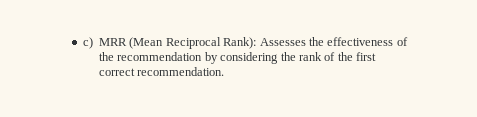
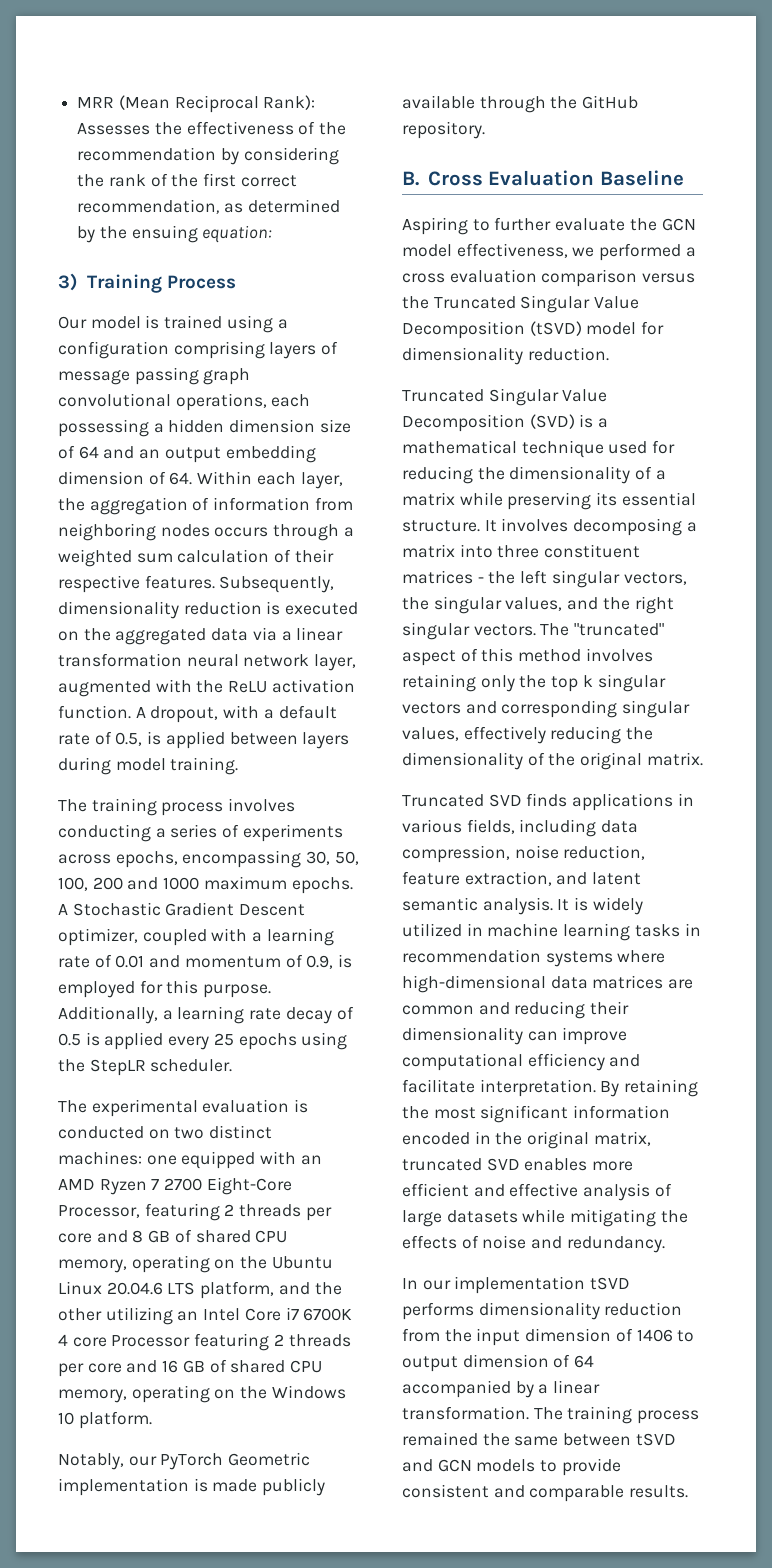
- c) MRR (Mean Reciprocal Rank): Assesses the effectiveness of the recommendation by considering the rank of the first correct recommendation.
+ MRR (Mean Reciprocal Rank): Assesses the effectiveness of the recommendation by considering the rank of the first correct recommendation, as determined by the ensuing equation:
+ 3) Training Process
+ Our model is trained using a configuration comprising layers of message passing graph convolutional operations, each possessing a hidden dimension size of 64 and an output embedding dimension of 64. Within each layer, the aggregation of information from neighboring nodes occurs through a weighted sum calculation of their respective features. Subsequently, dimensionality reduction is executed on the aggregated data via a linear transformation neural network layer, augmented with the ReLU activation function. A dropout, with a default rate of 0.5, is applied between layers during model training.
+ The training process involves conducting a series of experiments across epochs, encompassing 30, 50, 100, 200 and 1000 maximum epochs. A Stochastic Gradient Descent optimizer, coupled with a learning rate of 0.01 and momentum of 0.9, is employed for this purpose. Additionally, a learning rate decay of 0.5 is applied every 25 epochs using the StepLR scheduler.
+ The experimental evaluation is conducted on two distinct machines: one equipped with an AMD Ryzen 7 2700 Eight-Core Processor, featuring 2 threads per core and 8 GB of shared CPU memory, operating on the Ubuntu Linux 20.04.6 LTS platform, and the other utilizing an Intel Core i7 6700K 4 core Processor featuring 2 threads per core and 16 GB of shared CPU memory, operating on the Windows 10 platform.
+ Notably, our PyTorch Geometric implementation is made publicly available through the GitHub repository.
+ B. Cross Evaluation Baseline
+ Aspiring to further evaluate the GCN model effectiveness, we performed a cross evaluation comparison versus the Truncated Singular Value Decomposition (tSVD) model for dimensionality reduction.
+ Truncated Singular Value Decomposition (SVD) is a mathematical technique used for reducing the dimensionality of a matrix while preserving its essential structure. It involves decomposing a matrix into three constituent matrices - the left singular vectors, the singular values, and the right singular vectors. The "truncated" aspect of this method involves retaining only the top k singular vectors and corresponding singular values, effectively reducing the dimensionality of the original matrix.
+ Truncated SVD finds applications in various fields, including data compression, noise reduction, feature extraction, and latent semantic analysis. It is widely utilized in machine learning tasks in recommendation systems where high-dimensional data matrices are common and reducing their dimensionality can improve computational efficiency and facilitate interpretation. By retaining the most significant information encoded in the original matrix, truncated SVD enables more efficient and effective analysis of large datasets while mitigating the effects of noise and redundancy.
+ In our implementation tSVD performs dimensionality reduction from the input dimension of 1406 to output dimension of 64 accompanied by a linear transformation. The training process remained the same between tSVD and GCN models to provide consistent and comparable results.

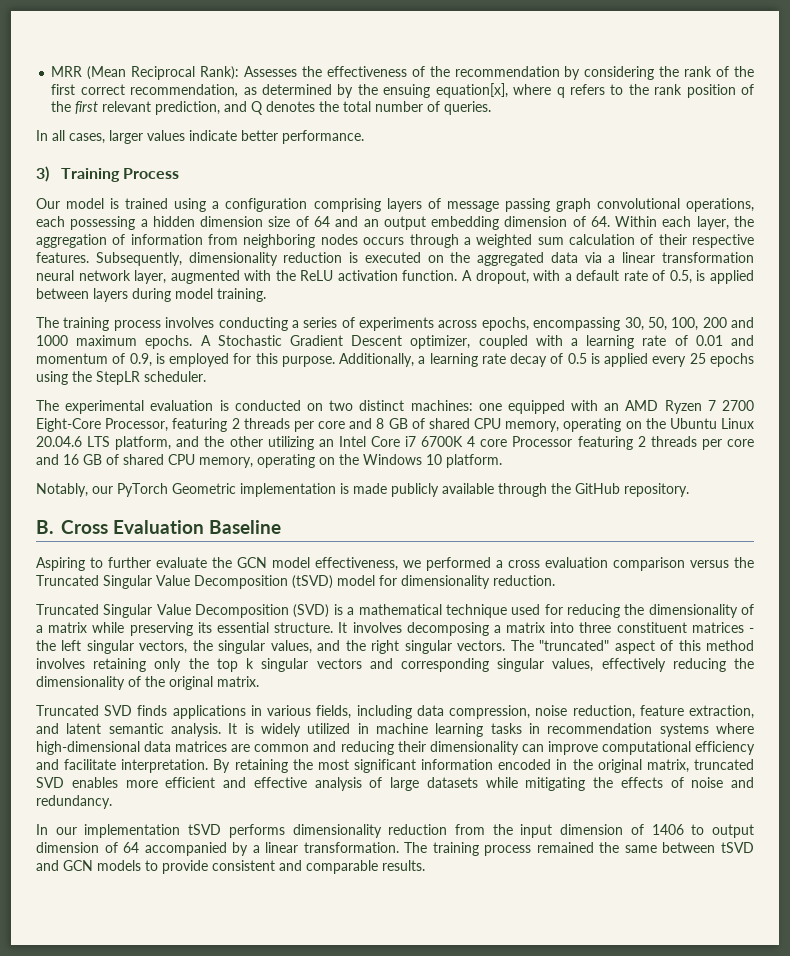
- MRR (Mean Reciprocal Rank): Assesses the effectiveness of the recommendation by considering the rank of the first correct recommendation, as determined by the ensuing equation:
+ MRR (Mean Reciprocal Rank): Assesses the effectiveness of the recommendation by considering the rank of the first correct recommendation, as determined by the ensuing equation[x], where q refers to the rank position of the first relevant prediction, and Q denotes the total number of queries.
+ In all cases, larger values indicate better performance.

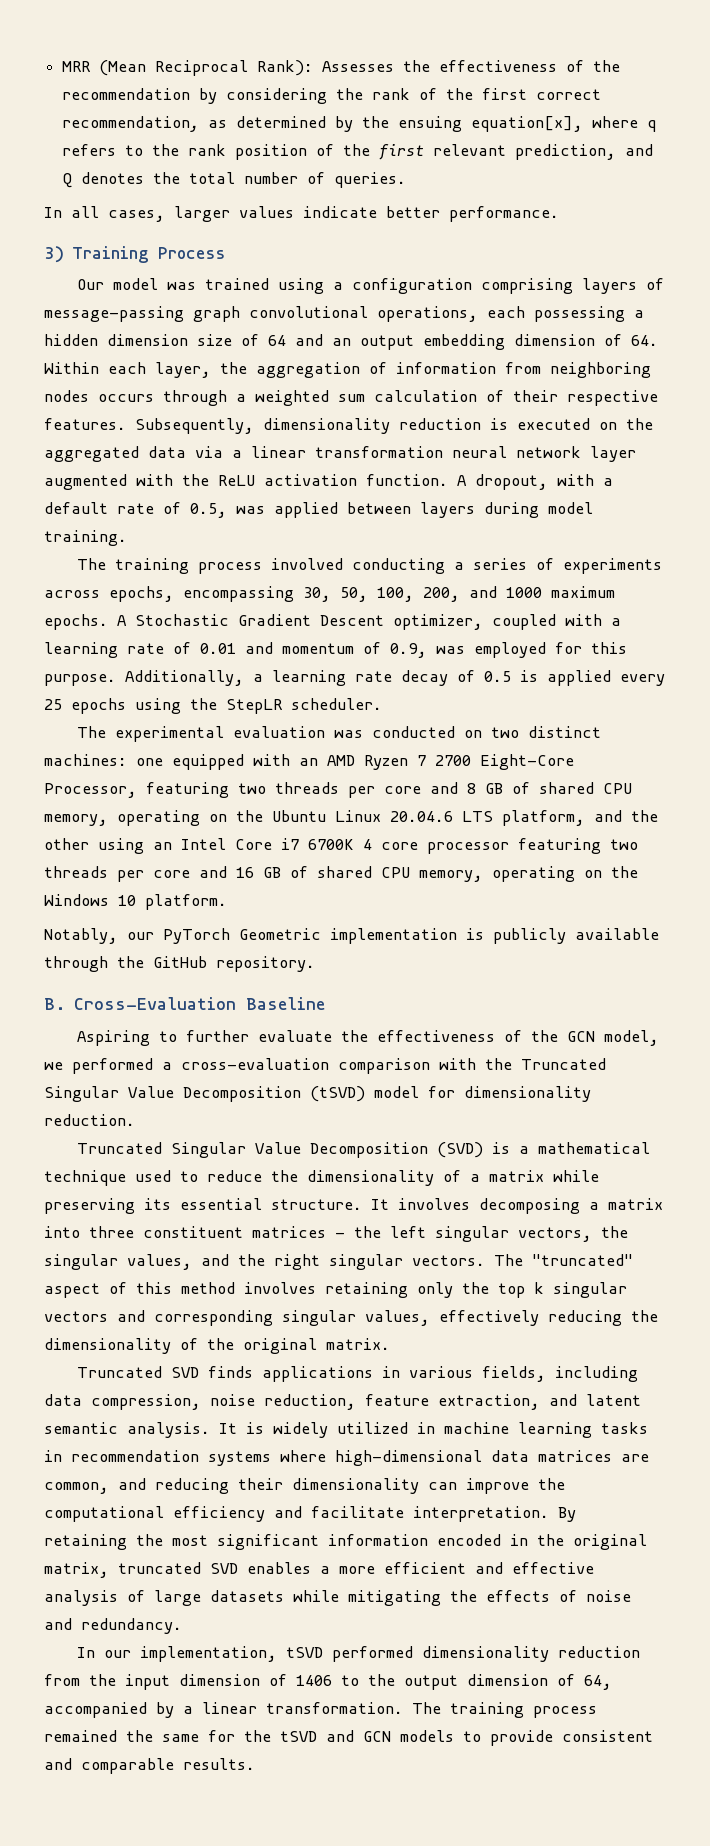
- Our model is trained using a configuration comprising layers of message passing graph convolutional operations, each possessing a hidden dimension size of 64 and an output embedding dimension of 64. Within each layer, the aggregation of information from neighboring nodes occurs through a weighted sum calculation of their respective features.
+ Our model was trained using a configuration comprising layers of message-passing graph convolutional operations, each possessing a hidden dimension size of 64 and an output embedding dimension of 64. Within each layer, the aggregation of information from neighboring nodes occurs through a weighted sum calculation of their respective features.
- Subsequently, dimensionality reduction is executed on the aggregated data via a linear transformation neural network layer, augmented with the ReLU activation function.
+ Subsequently, dimensionality reduction is executed on the aggregated data via a linear transformation neural network layer augmented with the ReLU activation function.
- A dropout, with a default rate of 0.5, is applied between layers during model training.
+ A dropout, with a default rate of 0.5, was applied between layers during model training.
- The training process involves conducting a series of experiments across epochs, encompassing 30, 50, 100, 200 and 1000 maximum epochs.
+ The training process involved conducting a series of experiments across epochs, encompassing 30, 50, 100, 200, and 1000 maximum epochs.
- A Stochastic Gradient Descent optimizer, coupled with a learning rate of 0.01 and momentum of 0.9, is employed for this purpose.
+ A Stochastic Gradient Descent optimizer, coupled with a learning rate of 0.01 and momentum of 0.9, was employed for this purpose.
- The experimental evaluation is conducted on two distinct machines:
+ The experimental evaluation was conducted on two distinct machines:
- one equipped with an AMD Ryzen 7 2700 Eight-Core Processor, featuring 2 threads per core and 8 GB of shared CPU memory, operating on the Ubuntu Linux 20.04.6 LTS platform, and the other utilizing an Intel Core i7 6700K 4 core Processor featuring 2 threads per core and 16 GB of shared CPU memory, operating on the Windows 10 platform.
+ one equipped with an AMD Ryzen 7 2700 Eight-Core Processor, featuring two threads per core and 8 GB of shared CPU memory, operating on the Ubuntu Linux 20.04.6 LTS platform, and the other using an Intel Core i7 6700K 4 core processor featuring two threads per core and 16 GB of shared CPU memory, operating on the Windows 10 platform.
- Notably, our PyTorch Geometric implementation is made publicly available through the GitHub repository.
+ Notably, our PyTorch Geometric implementation is publicly available through the GitHub repository.
- B. Cross Evaluation Baseline
+ B. Cross-Evaluation Baseline
- Aspiring to further evaluate the GCN model effectiveness, we performed a cross evaluation comparison versus the Truncated Singular Value Decomposition (tSVD) model for dimensionality reduction.
+ Aspiring to further evaluate the effectiveness of the GCN model, we performed a cross-evaluation comparison with the Truncated Singular Value Decomposition (tSVD) model for dimensionality reduction.
- Truncated Singular Value Decomposition (SVD) is a mathematical technique used for reducing the dimensionality of a matrix while preserving its essential structure.
+ Truncated Singular Value Decomposition (SVD) is a mathematical technique used to reduce the dimensionality of a matrix while preserving its essential structure.
- It is widely utilized in machine learning tasks in recommendation systems where high-dimensional data matrices are common and reducing their dimensionality can improve computational efficiency and facilitate interpretation.
+ It is widely utilized in machine learning tasks in recommendation systems where high-dimensional data matrices are common, and reducing their dimensionality can improve the computational efficiency and facilitate interpretation.
- By retaining the most significant information encoded in the original matrix, truncated SVD enables more efficient and effective analysis of large datasets while mitigating the effects of noise and redundancy.
+ By retaining the most significant information encoded in the original matrix, truncated SVD enables a more efficient and effective analysis of large datasets while mitigating the effects of noise and redundancy.
- In our implementation tSVD performs dimensionality reduction from the input dimension of 1406 to output dimension of 64 accompanied by a linear transformation.
+ In our implementation, tSVD performed dimensionality reduction from the input dimension of 1406 to the output dimension of 64, accompanied by a linear transformation.
- The training process remained the same between tSVD and GCN models to provide consistent and comparable results.
+ The training process remained the same for the tSVD and GCN models to provide consistent and comparable results.

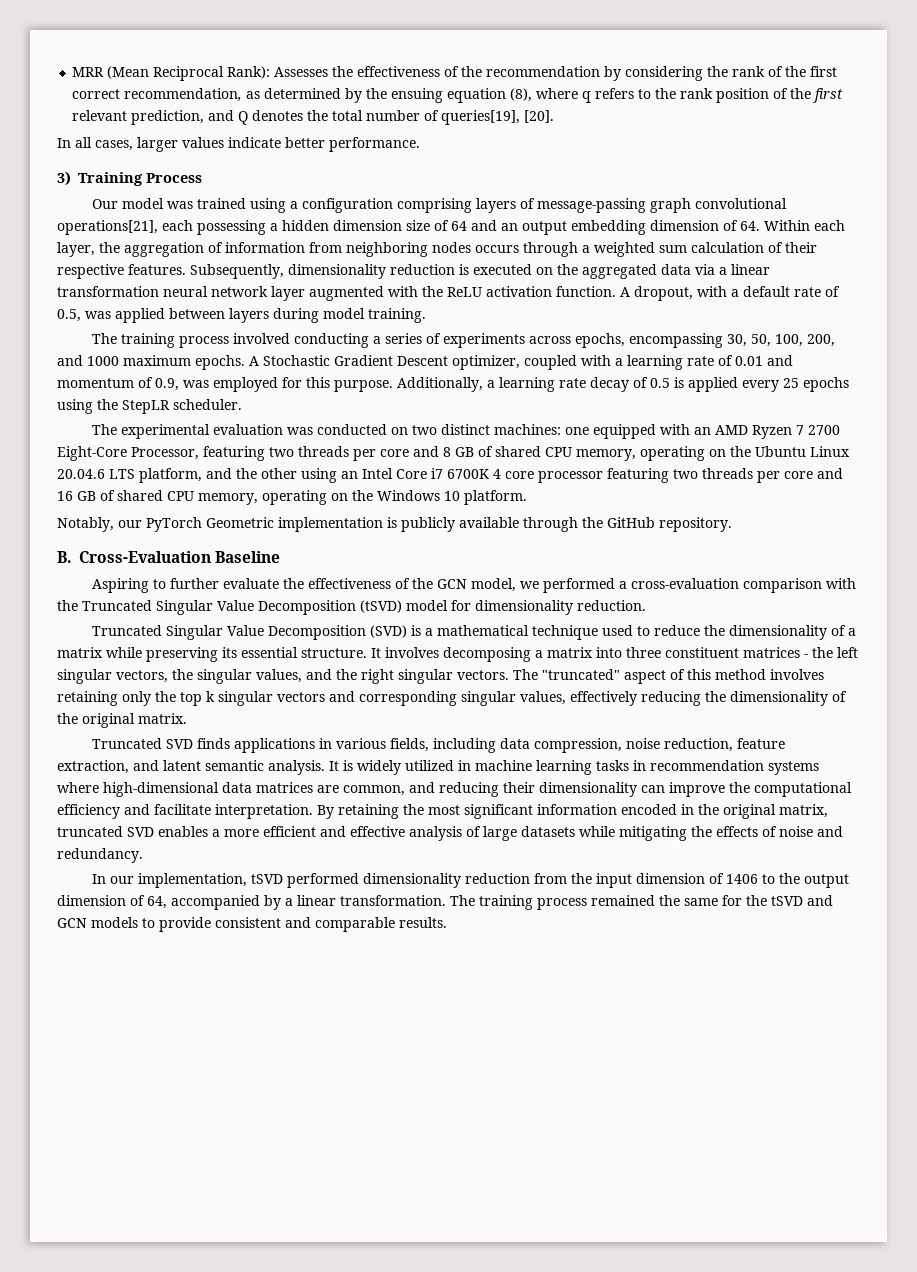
- MRR (Mean Reciprocal Rank): Assesses the effectiveness of the recommendation by considering the rank of the first correct recommendation, as determined by the ensuing equation[x], where q refers to the rank position of the first relevant prediction, and Q denotes the total number of queries.
+ MRR (Mean Reciprocal Rank): Assesses the effectiveness of the recommendation by considering the rank of the first correct recommendation, as determined by the ensuing equation (8), where q refers to the rank position of the first relevant prediction, and Q denotes the total number of queries[19], [20].
- Our model was trained using a configuration comprising layers of message-passing graph convolutional operations, each possessing a hidden dimension size of 64 and an output embedding dimension of 64. Within each layer, the aggregation of information from neighboring nodes occurs through a weighted sum calculation of their respective features.
+ Our model was trained using a configuration comprising layers of message-passing graph convolutional operations[21], each possessing a hidden dimension size of 64 and an output embedding dimension of 64. Within each layer, the aggregation of information from neighboring nodes occurs through a weighted sum calculation of their respective features.

